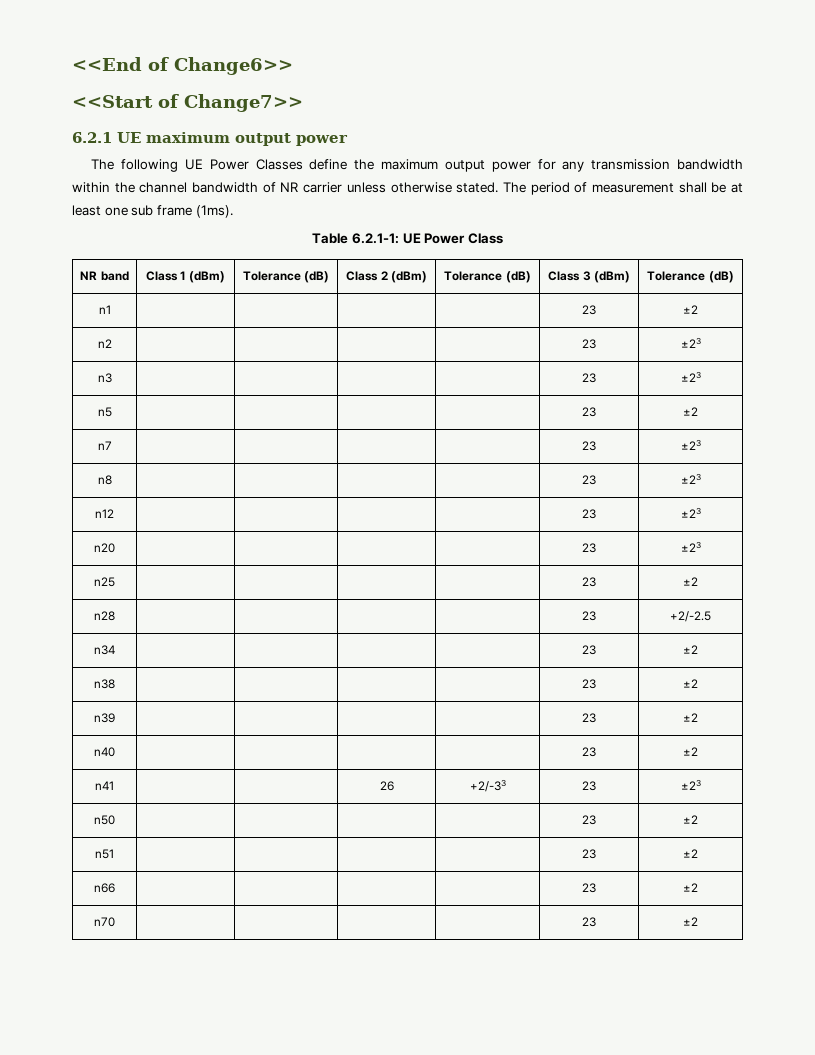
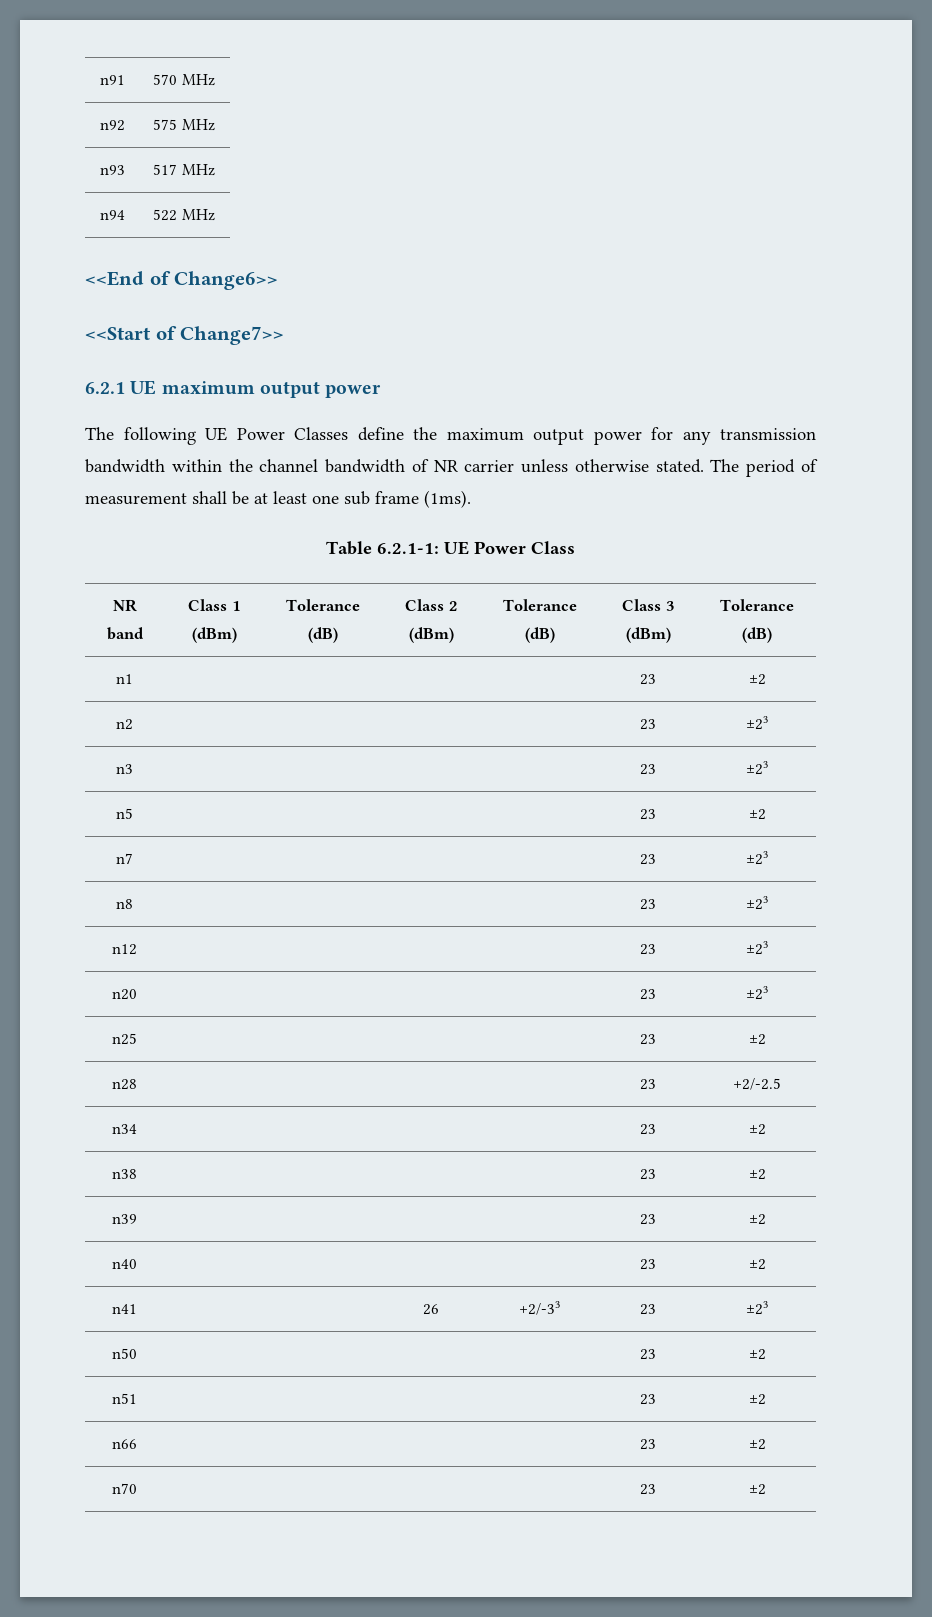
+ n91 | 570 MHz
+ n92 | 575 MHz
+ n93 | 517 MHz
+ n94 | 522 MHz

